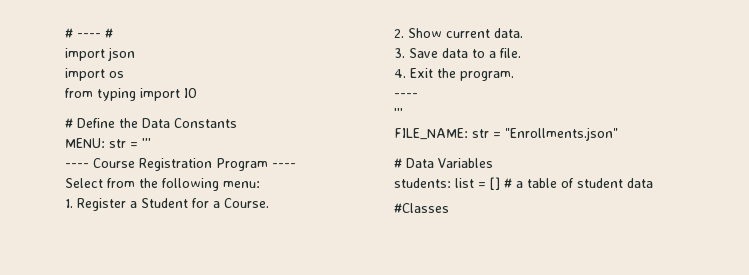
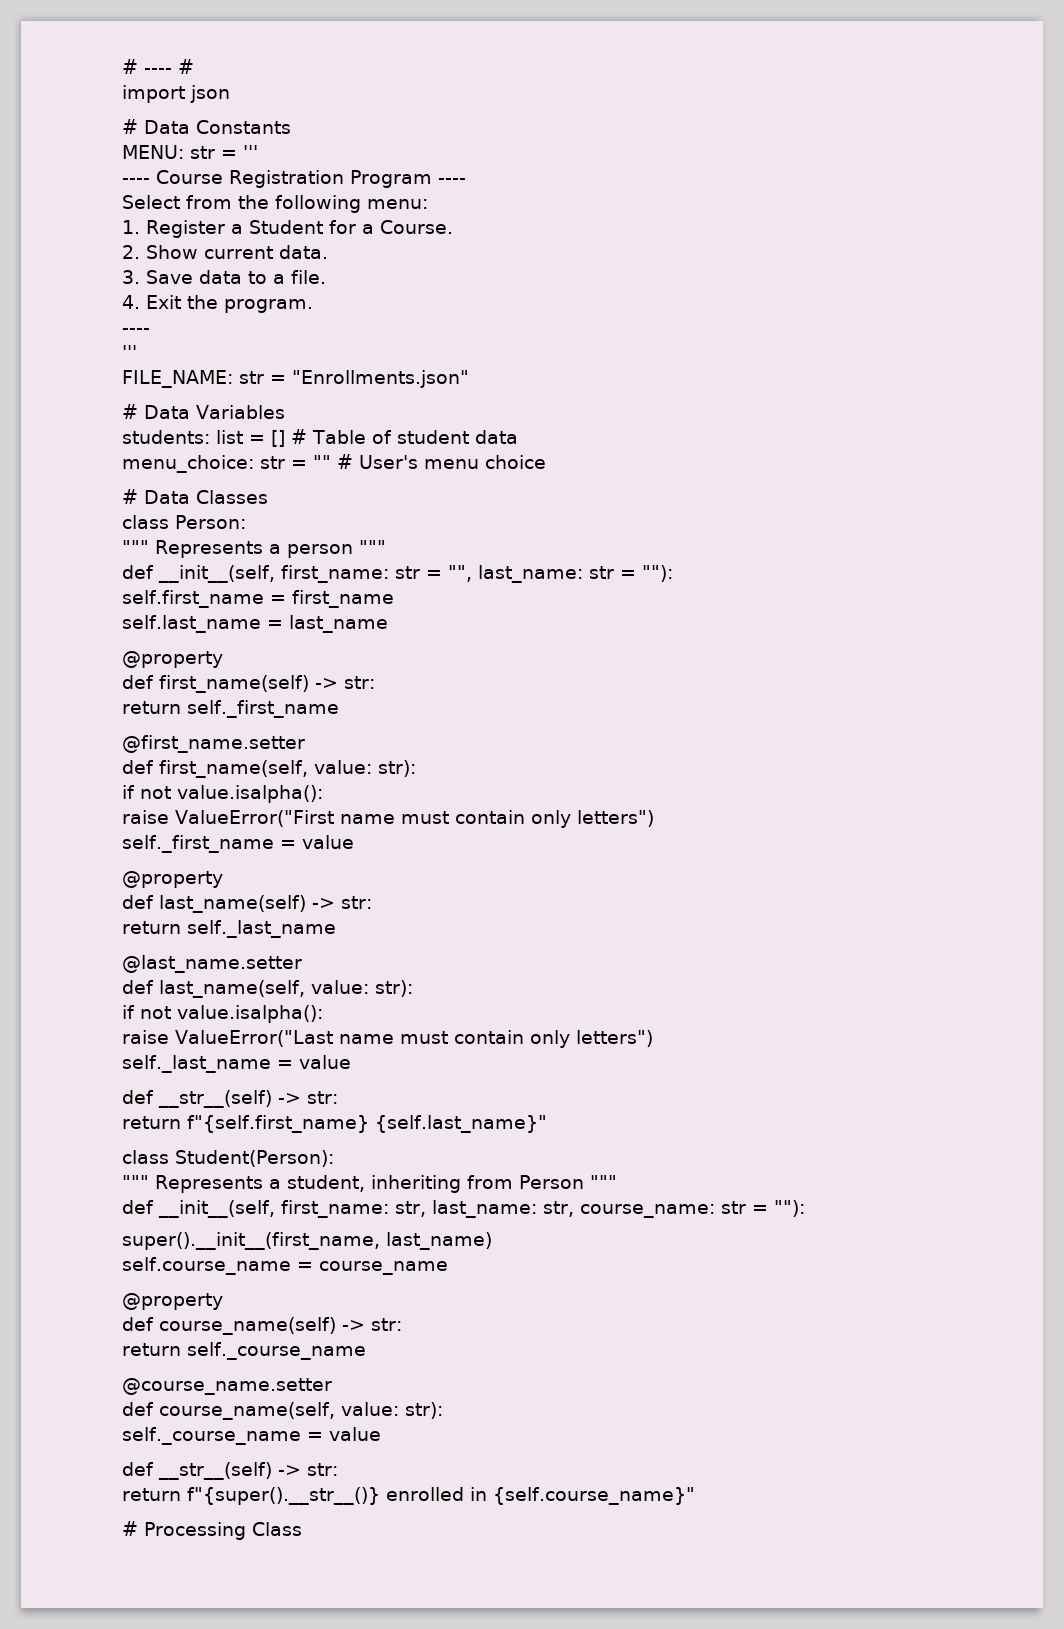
- import os
- from typing import IO
- # Define the Data Constants
+ # Data Constants
- students: list = [] # a table of student data
+ students: list = [] # Table of student data
- #Classes
+ menu_choice: str = "" # User's menu choice
+ # Data Classes
+ class Person:
+ """ Represents a person """
+ def __init__(self, first_name: str = "", last_name: str = ""):
+ self.first_name = first_name
+ self.last_name = last_name
+ @property
+ def first_name(self) -> str:
+ return self._first_name
+ @first_name.setter
+ def first_name(self, value: str):
+ if not value.isalpha():
+ raise ValueError("First name must contain only letters")
+ self._first_name = value
+ @property
+ def last_name(self) -> str:
+ return self._last_name
+ @last_name.setter
+ def last_name(self, value: str):
+ if not value.isalpha():
+ raise ValueError("Last name must contain only letters")
+ self._last_name = value
+ def __str__(self) -> str:
+ return f"{self.first_name} {self.last_name}"
+ class Student(Person):
+ """ Represents a student, inheriting from Person """
+ def __init__(self, first_name: str, last_name: str, course_name: str = ""):
+ super().__init__(first_name, last_name)
+ self.course_name = course_name
+ @property
+ def course_name(self) -> str:
+ return self._course_name
+ @course_name.setter
+ def course_name(self, value: str):
+ self._course_name = value
+ def __str__(self) -> str:
+ return f"{super().__str__()} enrolled in {self.course_name}"
+ # Processing Class

